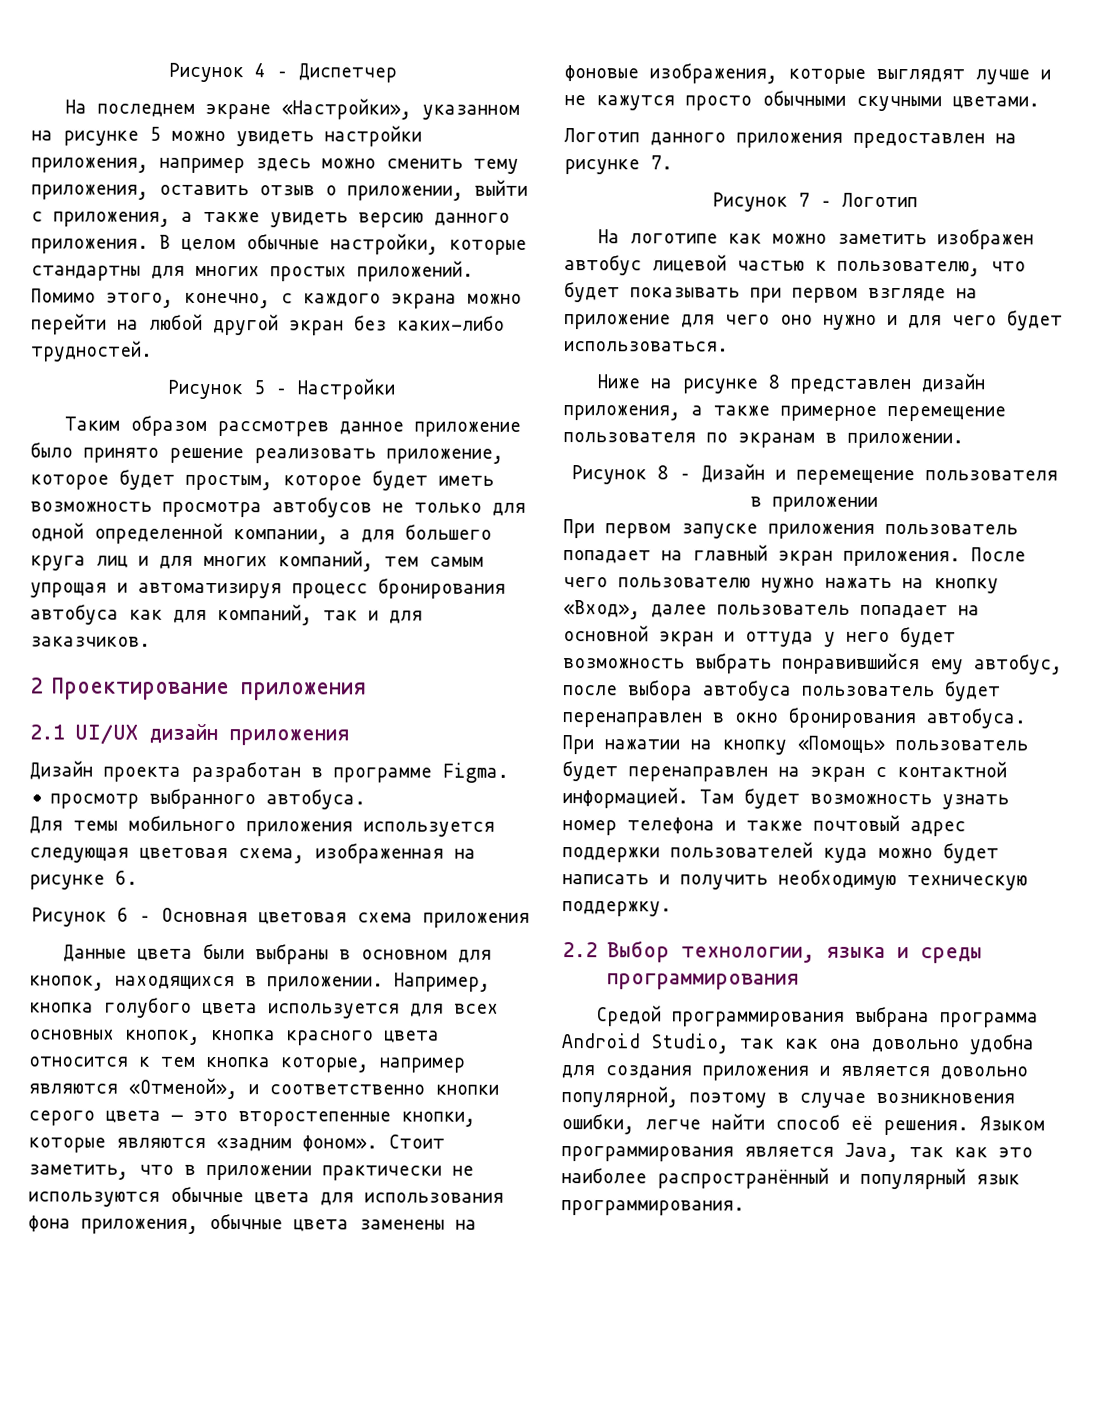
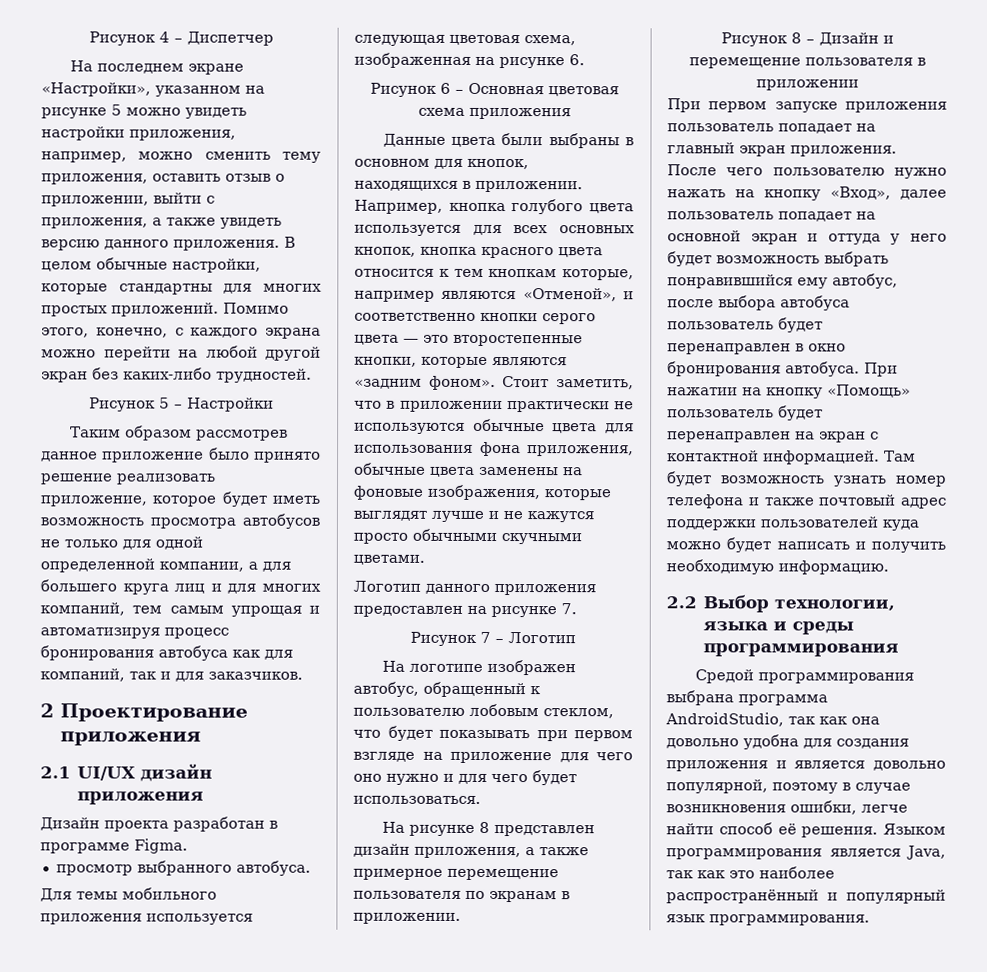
- На последнем экране «Настройки», указанном на рисунке 5 можно увидеть настройки приложения, например здесь можно сменить тему приложения, оставить отзыв о приложении, выйти с приложения, а также увидеть версию данного приложения.
+ На последнем экране «Настройки», указанном на рисунке 5 можно увидеть настройки приложения, например, можно сменить тему приложения, оставить отзыв о приложении, выйти с приложения, а также увидеть версию данного приложения.
- Таким образом рассмотрев данное приложение было принято решение реализовать приложение, которое будет простым, которое будет иметь возможность просмотра автобусов не только для одной определенной компании, а для большего круга лиц и для многих компаний, тем самым упрощая и автоматизируя процесс бронирования автобуса как для компаний, так и для заказчиков.
+ Таким образом рассмотрев данное приложение было принято решение реализовать приложение, которое будет иметь возможность просмотра автобусов не только для одной определенной компании, а для большего круга лиц и для многих компаний, тем самым упрощая и автоматизируя процесс бронирования автобуса как для компаний, так и для заказчиков.
- Например, кнопка голубого цвета используется для всех основных кнопок, кнопка красного цвета относится к тем кнопка которые, например являются «Отменой», и соответственно кнопки серого цвета — это второстепенные кнопки, которые являются «задним фоном».
+ Например, кнопка голубого цвета используется для всех основных кнопок, кнопка красного цвета относится к тем кнопкам которые, например являются «Отменой», и соответственно кнопки серого цвета — это второстепенные кнопки, которые являются «задним фоном».
- На логотипе как можно заметить изображен автобус лицевой частью к пользователю, что будет показывать при первом взгляде на приложение для чего оно нужно и для чего будет использоваться.
+ На логотипе изображен автобус, обращенный к пользователю лобовым стеклом, что будет показывать при первом взгляде на приложение для чего оно нужно и для чего будет использоваться.
- Ниже на рисунке 8 представлен дизайн приложения, а также примерное перемещение пользователя по экранам в приложении.
+ На рисунке 8 представлен дизайн приложения, а также примерное перемещение пользователя по экранам в приложении.
- Там будет возможность узнать номер телефона и также почтовый адрес поддержки пользователей куда можно будет написать и получить необходимую техническую поддержку.
+ Там будет возможность узнать номер телефона и также почтовый адрес поддержки пользователей куда можно будет написать и получить необходимую информацию.
- Средой программирования выбрана программа Android Studio, так как она довольно удобна для создания приложения и является довольно популярной, поэтому в случае возникновения ошибки, легче найти способ её решения.
+ Средой программирования выбрана программа AndroidStudio, так как она довольно удобна для создания приложения и является довольно популярной, поэтому в случае возникновения ошибки, легче найти способ её решения.

